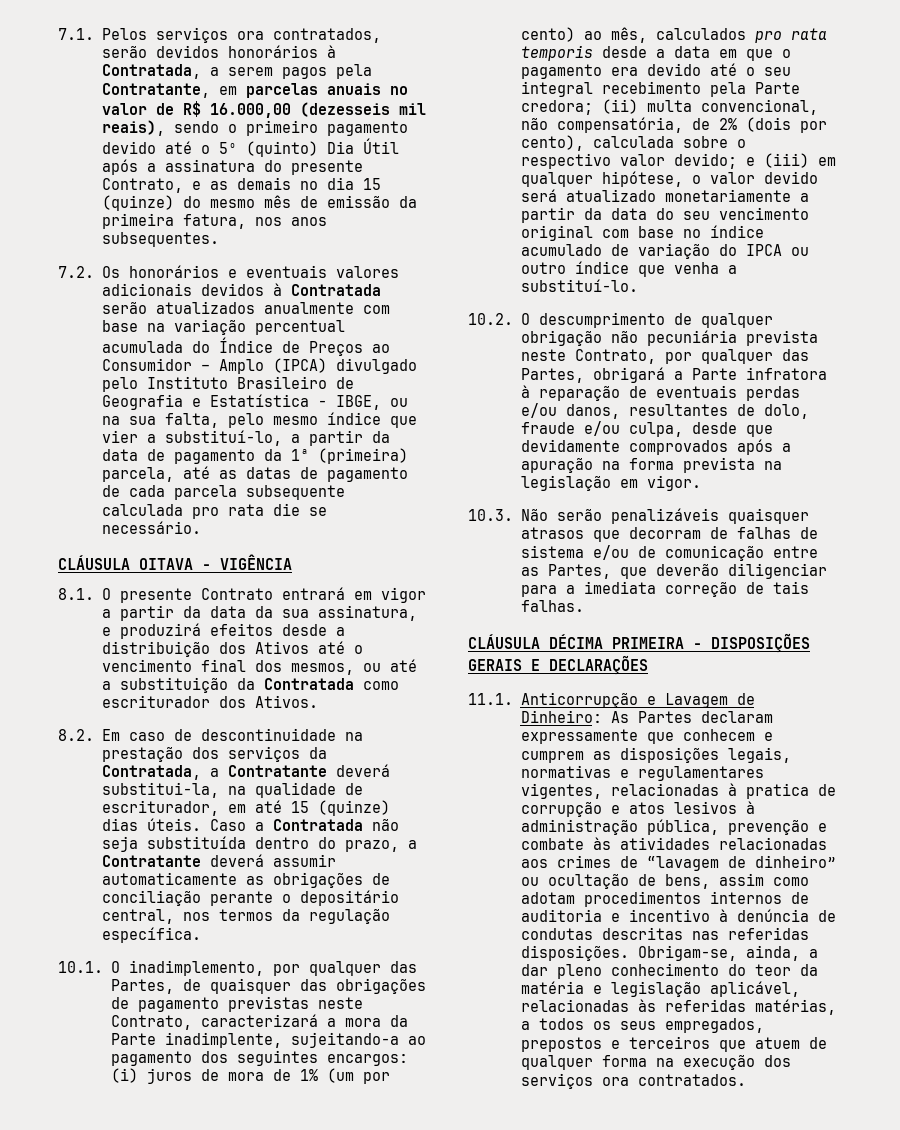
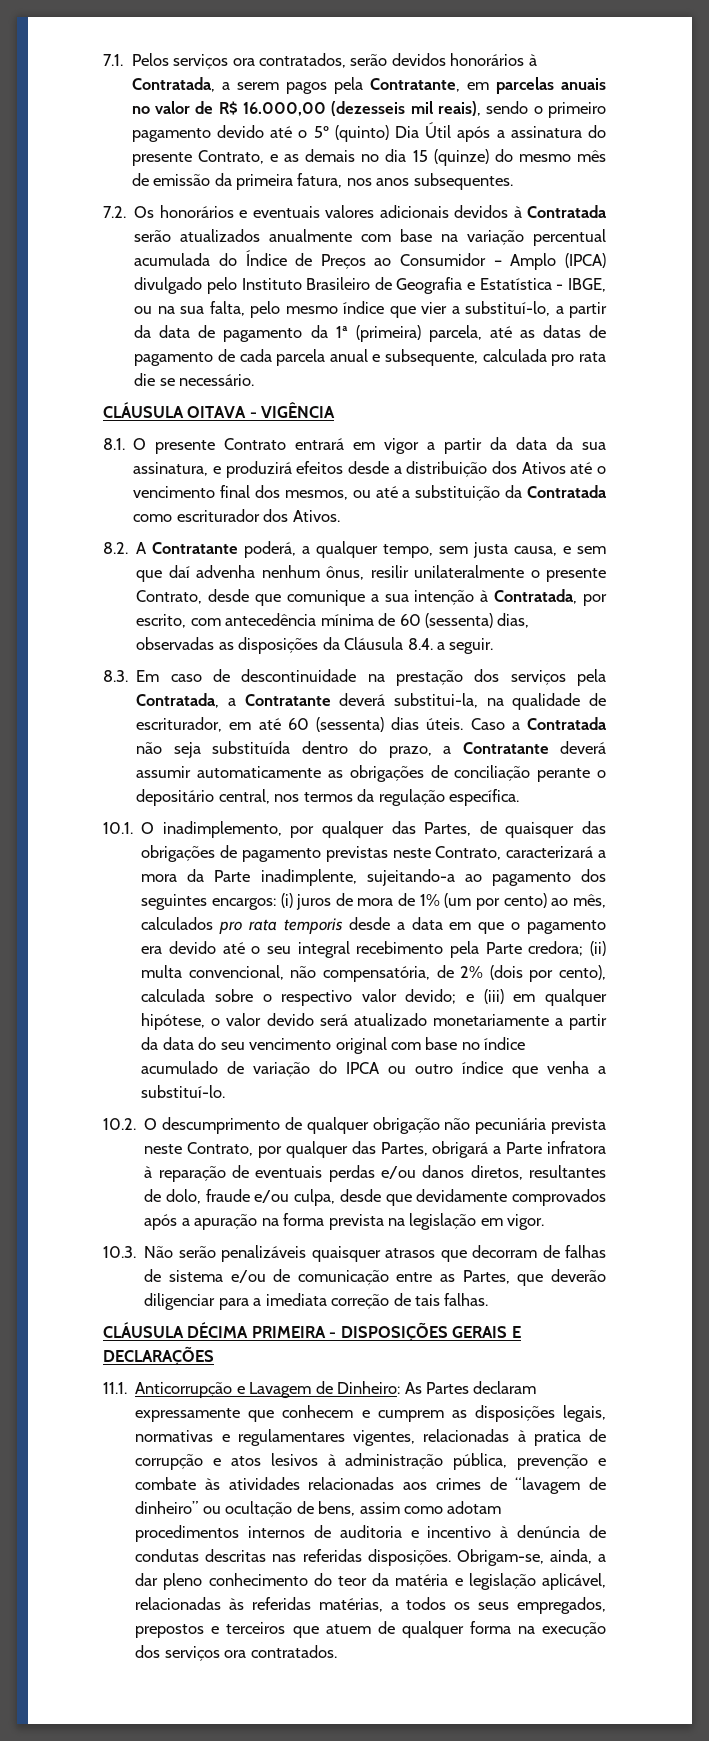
- 7.2. Os honorários e eventuais valores adicionais devidos à Contratada serão atualizados anualmente com base na variação percentual acumulada do Índice de Preços ao Consumidor – Amplo (IPCA) divulgado pelo Instituto Brasileiro de Geografia e Estatística - IBGE, ou na sua falta, pelo mesmo índice que vier a substituí-lo, a partir da data de pagamento da 1ª (primeira) parcela, até as datas de pagamento de cada parcela subsequente calculada pro rata die se necessário.
+ 7.2. Os honorários e eventuais valores adicionais devidos à Contratada serão atualizados anualmente com base na variação percentual acumulada do Índice de Preços ao Consumidor – Amplo (IPCA) divulgado pelo Instituto Brasileiro de Geografia e Estatística - IBGE, ou na sua falta, pelo mesmo índice que vier a substituí-lo, a partir da data de pagamento da 1ª (primeira) parcela, até as datas de pagamento de cada parcela anual e subsequente, calculada pro rata die se necessário.
- 8.2. Em caso de descontinuidade na prestação dos serviços da Contratada, a Contratante deverá substitui-la, na qualidade de escriturador, em até 15 (quinze) dias úteis.
+ 8.2. A Contratante poderá, a qualquer tempo, sem justa causa, e sem que daí advenha nenhum ônus, resilir unilateralmente o presente Contrato, desde que comunique a sua intenção à Contratada, por escrito, com antecedência mínima de 60 (sessenta) dias, observadas as disposições da Cláusula 8.4. a seguir.
+ 8.3. Em caso de descontinuidade na prestação dos serviços pela Contratada, a Contratante deverá substitui-la, na qualidade de escriturador, em até 60 (sessenta) dias úteis.
- 10.2. O descumprimento de qualquer obrigação não pecuniária prevista neste Contrato, por qualquer das Partes, obrigará a Parte infratora à reparação de eventuais perdas e/ou danos, resultantes de dolo, fraude e/ou culpa, desde que devidamente comprovados após a apuração na forma prevista na legislação em vigor.
+ 10.2. O descumprimento de qualquer obrigação não pecuniária prevista neste Contrato, por qualquer das Partes, obrigará a Parte infratora à reparação de eventuais perdas e/ou danos diretos, resultantes de dolo, fraude e/ou culpa, desde que devidamente comprovados após a apuração na forma prevista na legislação em vigor.

